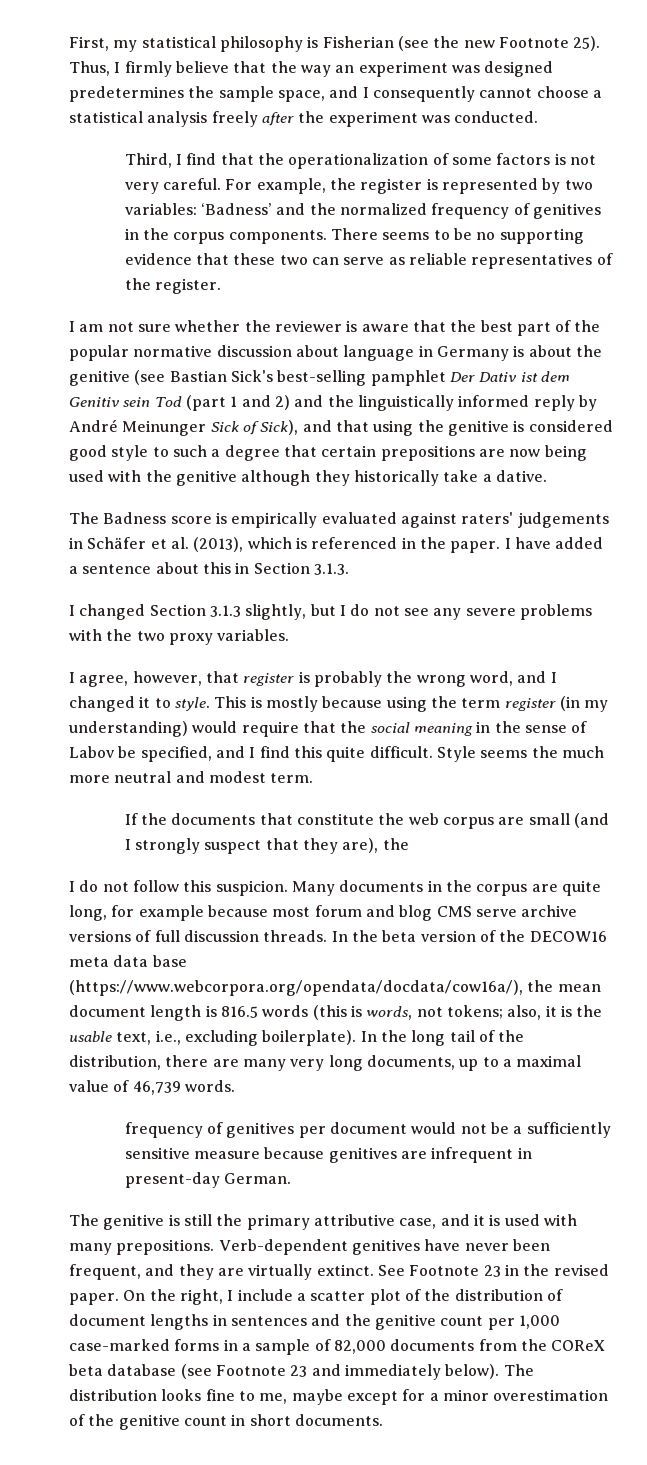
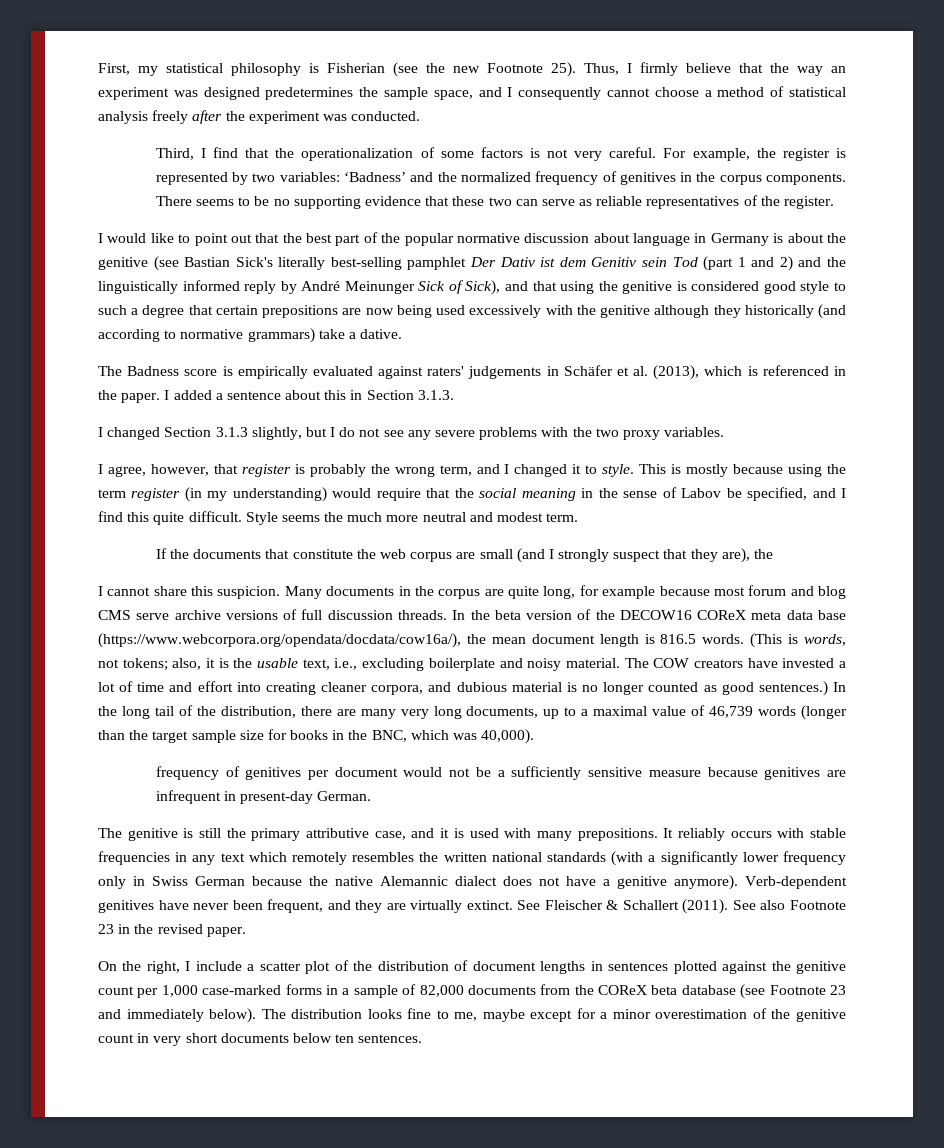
- Thus, I firmly believe that the way an experiment was designed predetermines the sample space, and I consequently cannot choose a statistical analysis freely after the experiment was conducted.
+ Thus, I firmly believe that the way an experiment was designed predetermines the sample space, and I consequently cannot choose a method of statistical analysis freely after the experiment was conducted.
- I am not sure whether the reviewer is aware that the best part of the popular normative discussion about language in Germany is about the genitive (see Bastian Sick's best-selling pamphlet Der Dativ ist dem Genitiv sein Tod (part 1 and 2) and the linguistically informed reply by André Meinunger Sick of Sick), and that using the genitive is considered good style to such a degree that certain prepositions are now being used with the genitive although they historically take a dative.
+ I would like to point out that the best part of the popular normative discussion about language in Germany is about the genitive (see Bastian Sick's literally best-selling pamphlet Der Dativ ist dem Genitiv sein Tod (part 1 and 2) and the linguistically informed reply by André Meinunger Sick of Sick), and that using the genitive is considered good style to such a degree that certain prepositions are now being used excessively with the genitive although they historically (and according to normative grammars) take a dative.
- I have added a sentence about this in Section 3.1.3.
+ I added a sentence about this in Section 3.1.3.
- I agree, however, that register is probably the wrong word, and I changed it to style.
+ I agree, however, that register is probably the wrong term, and I changed it to style.
- I do not follow this suspicion.
+ I cannot share this suspicion.
- In the beta version of the DECOW16 meta data base (https://www.webcorpora.org/opendata/docdata/cow16a/), the mean document length is 816.5 words (this is words, not tokens; also, it is the usable text, i.e., excluding boilerplate).
+ In the beta version of the DECOW16 COReX meta data base (https://www.webcorpora.org/opendata/docdata/cow16a/), the mean document length is 816.5 words. (This is words, not tokens; also, it is the usable text, i.e., excluding boilerplate and noisy material. The COW creators have invested a lot of time and effort into creating cleaner corpora, and dubious material is no longer counted as good sentences.)
- In the long tail of the distribution, there are many very long documents, up to a maximal value of 46,739 words.
+ In the long tail of the distribution, there are many very long documents, up to a maximal value of 46,739 words (longer than the target sample size for books in the BNC, which was 40,000).
+ It reliably occurs with stable frequencies in any text which remotely resembles the written national standards (with a significantly lower frequency only in Swiss German because the native Alemannic dialect does not have a genitive anymore).
- See Footnote 23 in the revised paper. On the right, I include a scatter plot of the distribution of document lengths in sentences and the genitive count per 1,000 case-marked forms in a sample of 82,000 documents from the COReX beta database (see Footnote 23 and immediately below).
+ See Fleischer & Schallert (2011). See also Footnote 23 in the revised paper.
+ On the right, I include a scatter plot of the distribution of document lengths in sentences plotted against the genitive count per 1,000 case-marked forms in a sample of 82,000 documents from the COReX beta database (see Footnote 23 and immediately below).
- The distribution looks fine to me, maybe except for a minor overestimation of the genitive count in short documents.
+ The distribution looks fine to me, maybe except for a minor overestimation of the genitive count in very short documents below ten sentences.

